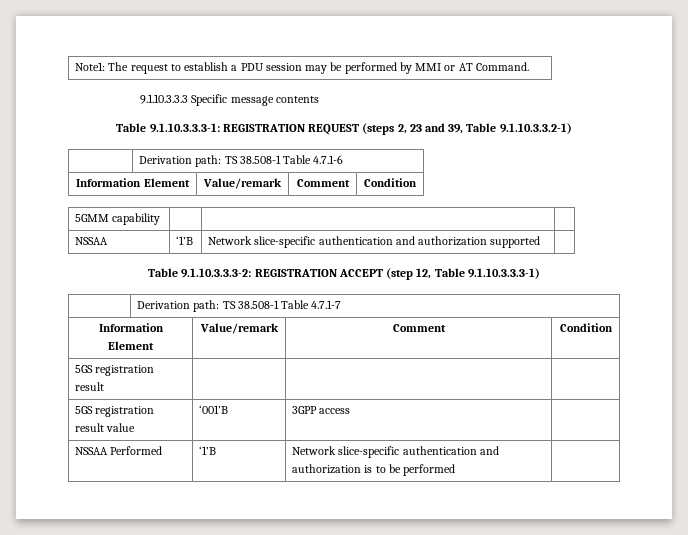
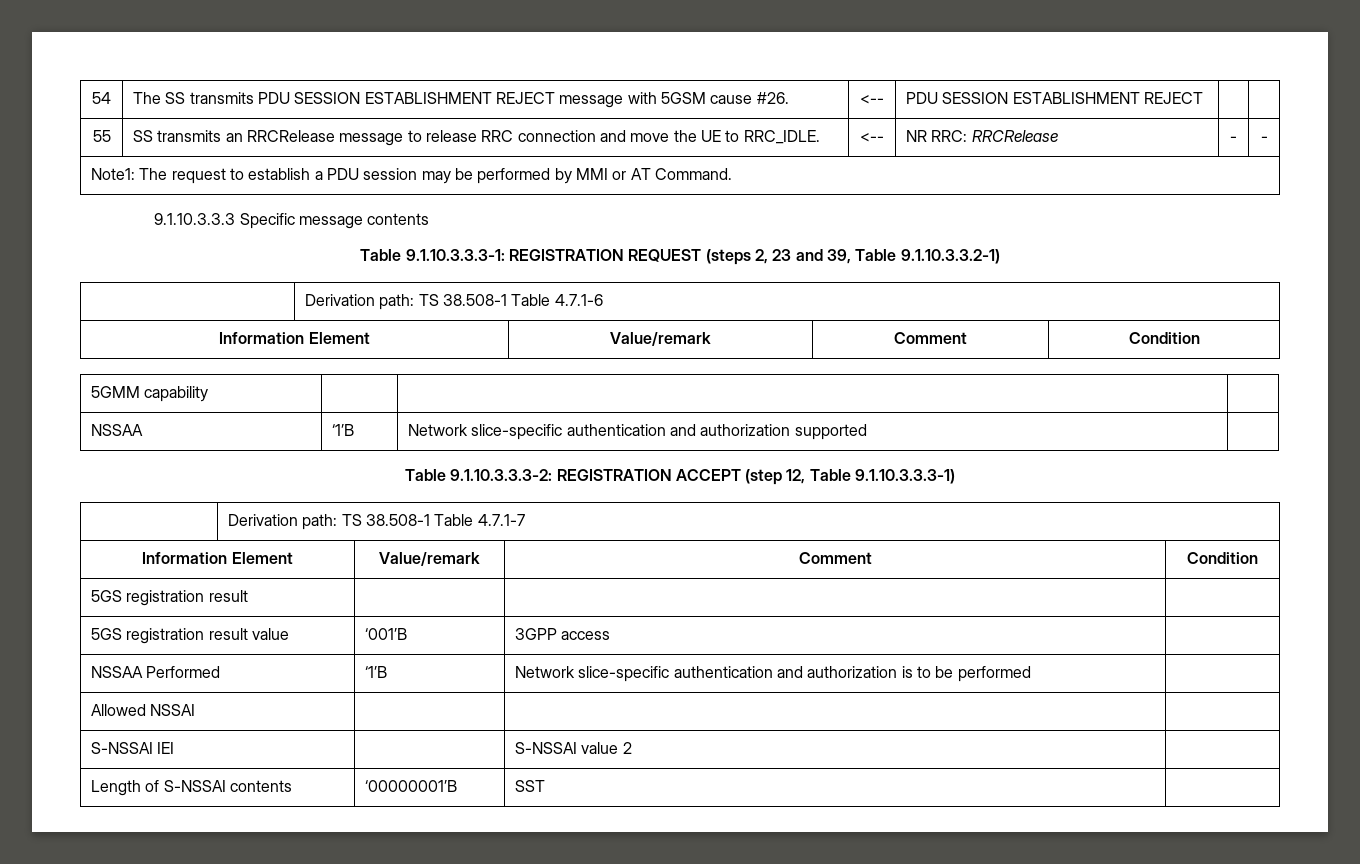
+ 54 | The SS transmits PDU SESSION ESTABLISHMENT REJECT message with 5GSM cause #26. | <-- | PDU SESSION ESTABLISHMENT REJECT | |
+ 55 | SS transmits an RRCRelease message to release RRC connection and move the UE to RRC_IDLE. | <-- | NR RRC: RRCRelease | - | -
+ Allowed NSSAI | | |
+ S-NSSAI IEI | | S-NSSAI value 2 |
+ Length of S-NSSAI contents | ‘00000001’B | SST |

